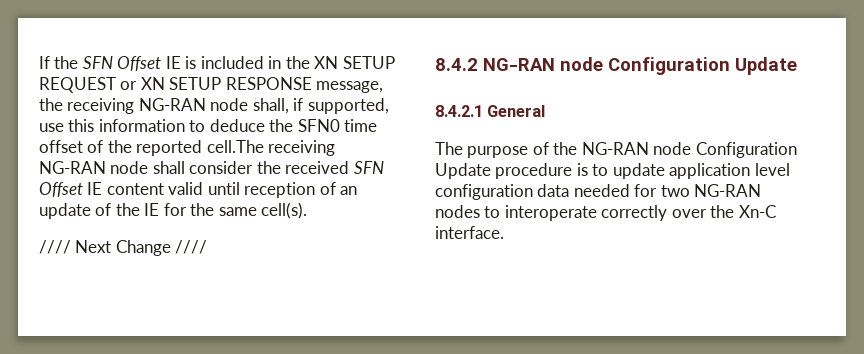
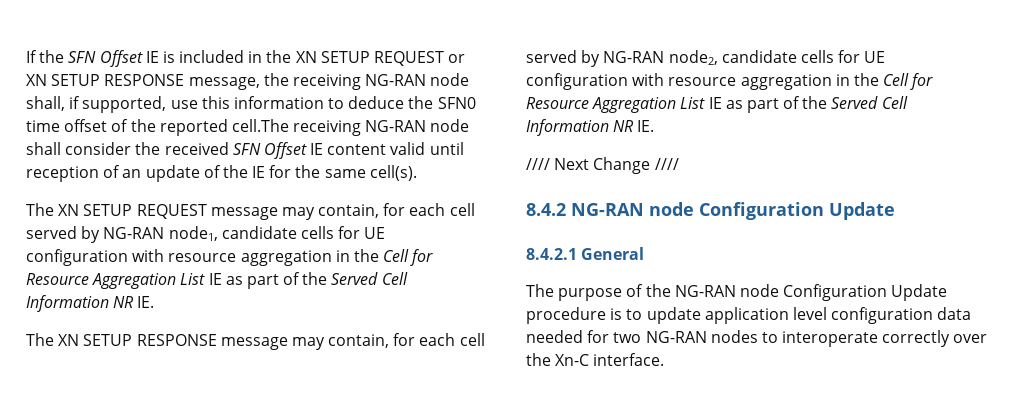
+ The XN SETUP REQUEST message may contain, for each cell served by NG-RAN node1, candidate cells for UE configuration with resource aggregation in the Cell for Resource Aggregation List IE as part of the Served Cell Information NR IE.
+ The XN SETUP RESPONSE message may contain, for each cell served by NG-RAN node2, candidate cells for UE configuration with resource aggregation in the Cell for Resource Aggregation List IE as part of the Served Cell Information NR IE.

